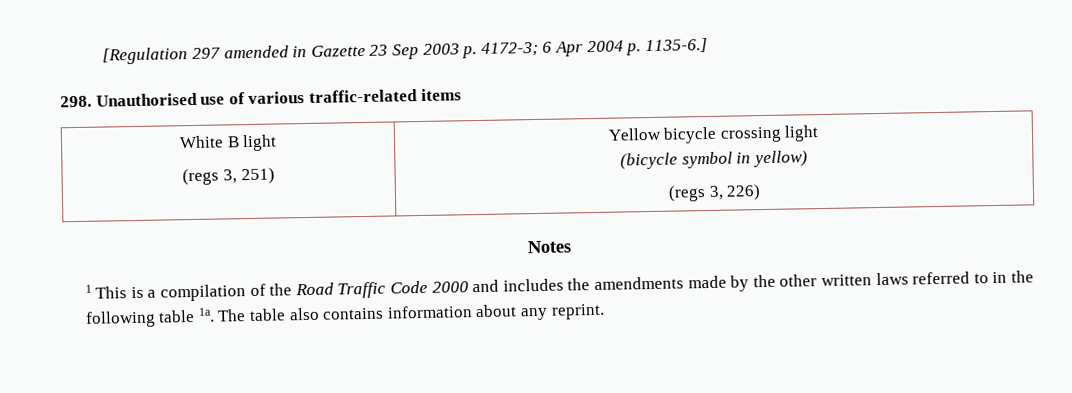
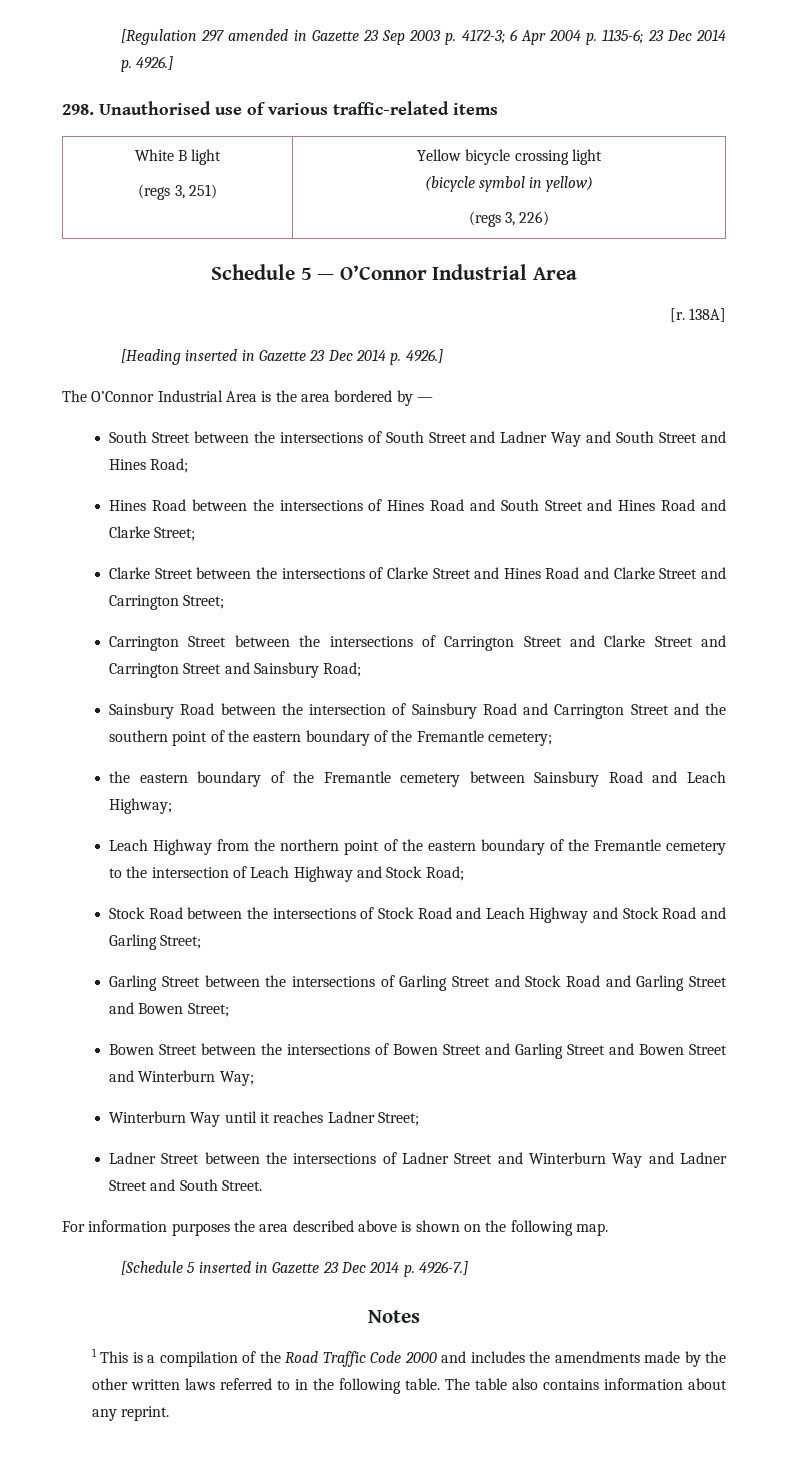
- [Regulation 297 amended in Gazette 23 Sep 2003 p. 4172-3; 6 Apr 2004 p. 1135-6.]
+ [Regulation 297 amended in Gazette 23 Sep 2003 p. 4172-3; 6 Apr 2004 p. 1135-6; 23 Dec 2014 p. 4926.]
+ Schedule 5 — O’Connor Industrial Area
+ [r. 138A]
+ [Heading inserted in Gazette 23 Dec 2014 p. 4926.]
+ The O’Connor Industrial Area is the area bordered by —
+ South Street between the intersections of South Street and Ladner Way and South Street and Hines Road;
+ Hines Road between the intersections of Hines Road and South Street and Hines Road and Clarke Street;
+ Clarke Street between the intersections of Clarke Street and Hines Road and Clarke Street and Carrington Street;
+ Carrington Street between the intersections of Carrington Street and Clarke Street and Carrington Street and Sainsbury Road;
+ Sainsbury Road between the intersection of Sainsbury Road and Carrington Street and the southern point of the eastern boundary of the Fremantle cemetery;
+ the eastern boundary of the Fremantle cemetery between Sainsbury Road and Leach Highway;
+ Leach Highway from the northern point of the eastern boundary of the Fremantle cemetery to the intersection of Leach Highway and Stock Road;
+ Stock Road between the intersections of Stock Road and Leach Highway and Stock Road and Garling Street;
+ Garling Street between the intersections of Garling Street and Stock Road and Garling Street and Bowen Street;
+ Bowen Street between the intersections of Bowen Street and Garling Street and Bowen Street and Winterburn Way;
+ Winterburn Way until it reaches Ladner Street;
+ Ladner Street between the intersections of Ladner Street and Winterburn Way and Ladner Street and South Street.
+ For information purposes the area described above is shown on the following map.
+ [Schedule 5 inserted in Gazette 23 Dec 2014 p. 4926-7.]
- 1 This is a compilation of the Road Traffic Code 2000 and includes the amendments made by the other written laws referred to in the following table 1a.
+ 1 This is a compilation of the Road Traffic Code 2000 and includes the amendments made by the other written laws referred to in the following table.

